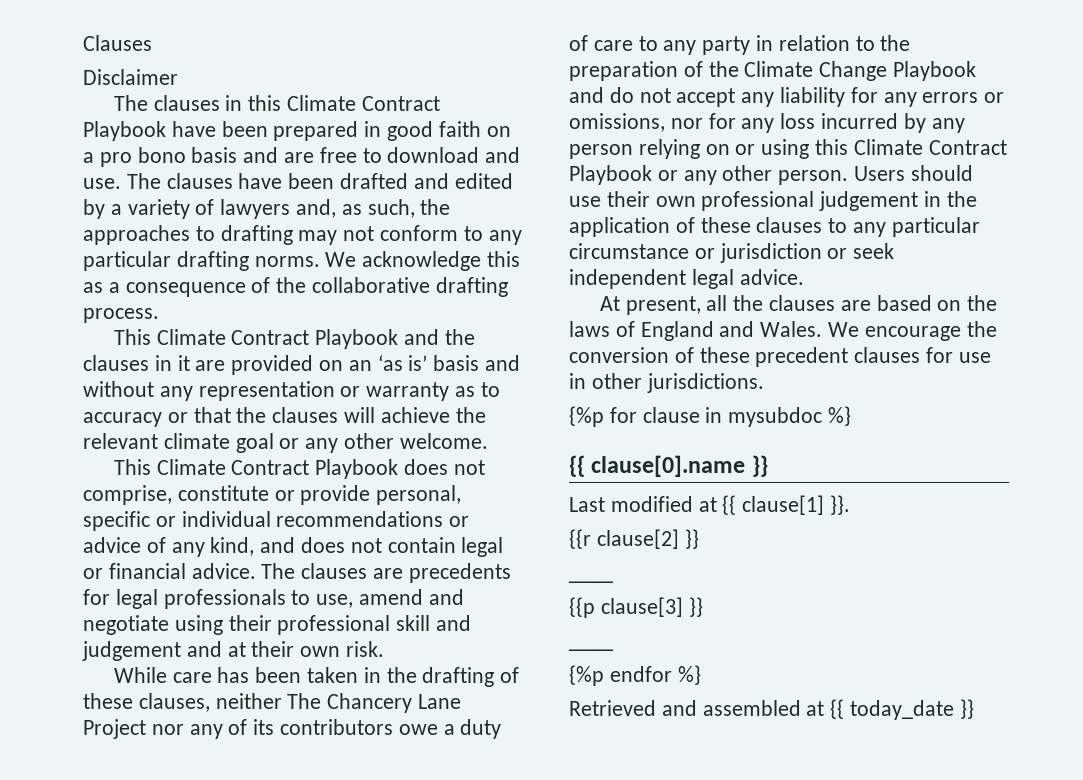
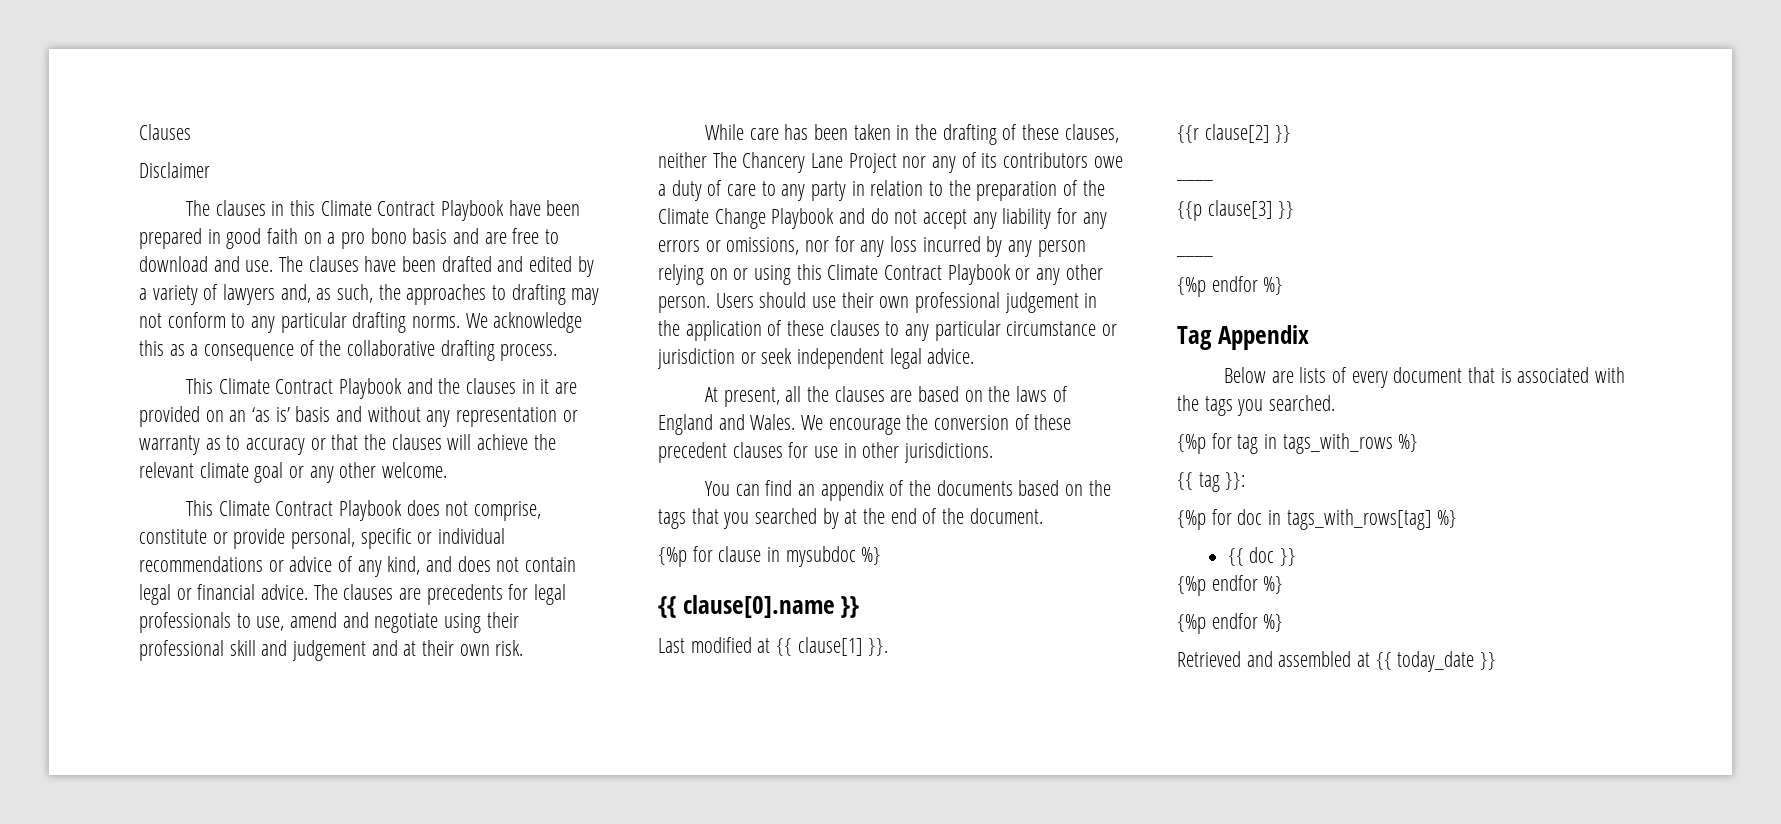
+ You can find an appendix of the documents based on the tags that you searched by at the end of the document.
+ Tag Appendix
+ Below are lists of every document that is associated with the tags you searched.
+ {%p for tag in tags_with_rows %}
+ {{ tag }}:
+ {%p for doc in tags_with_rows[tag] %}
+ {{ doc }}
+ {%p endfor %}
+ {%p endfor %}

